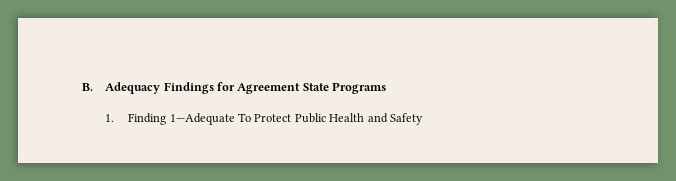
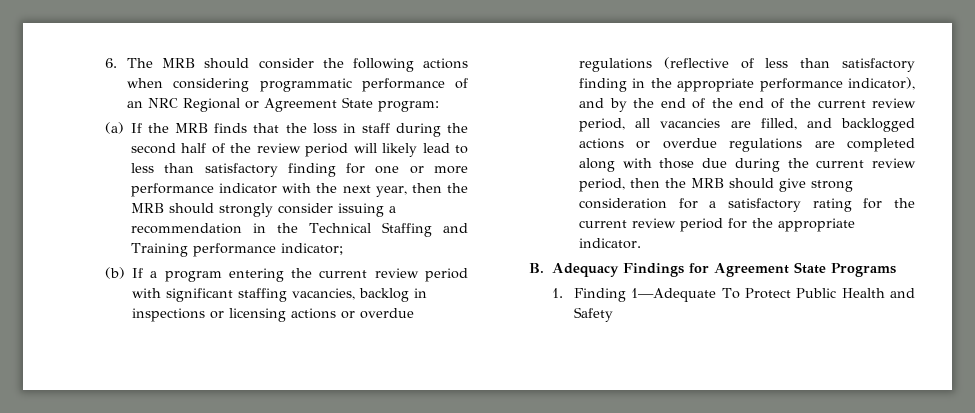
+ 6. The MRB should consider the following actions when considering programmatic performance of an NRC Regional or Agreement State program:
+ (a) If the MRB finds that the loss in staff during the second half of the review period will likely lead to less than satisfactory finding for one or more performance indicator with the next year, then the MRB should strongly consider issuing a recommendation in the Technical Staffing and Training performance indicator;
+ (b) If a program entering the current review period with significant staffing vacancies, backlog in inspections or licensing actions or overdue regulations (reflective of less than satisfactory finding in the appropriate performance indicator), and by the end of the end of the current review period, all vacancies are filled, and backlogged actions or overdue regulations are completed along with those due during the current review period, then the MRB should give strong consideration for a satisfactory rating for the current review period for the appropriate indicator.

